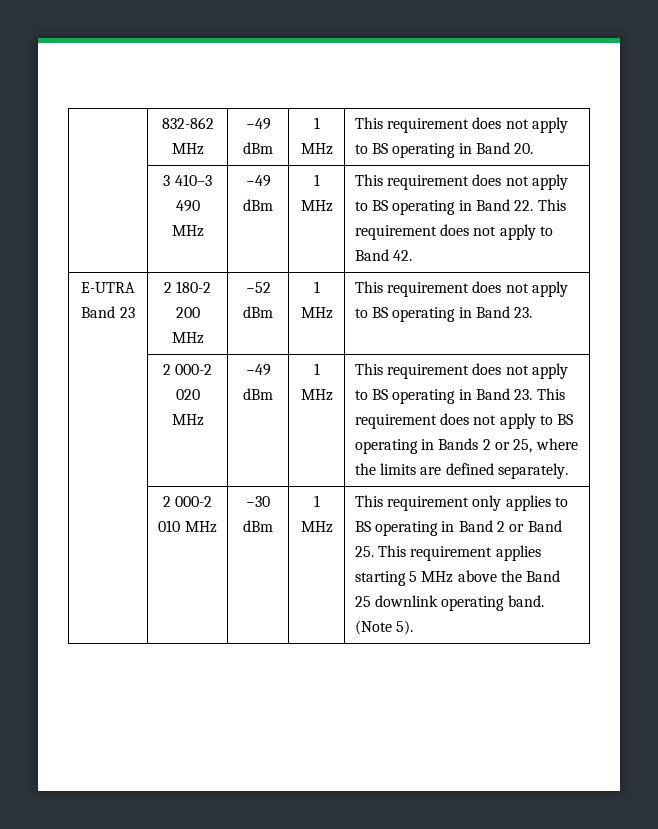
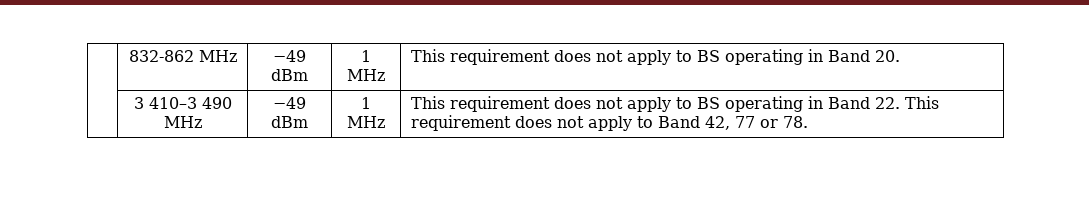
- | 3 410–3 490 MHz | −49 dBm | 1 MHz | This requirement does not apply to BS operating in Band 22. This requirement does not apply to Band 42.
- E-UTRA Band 23 | 2 180-2 200 MHz | −52 dBm | 1 MHz | This requirement does not apply to BS operating in Band 23.
- | 2 000-2 020 MHz | −49 dBm | 1 MHz | This requirement does not apply to BS operating in Band 23. This requirement does not apply to BS operating in Bands 2 or 25, where the limits are defined separately.
- | 2 000-2 010 MHz | −30 dBm | 1 MHz | This requirement only applies to BS operating in Band 2 or Band 25. This requirement applies starting 5 MHz above the Band 25 downlink operating band. (Note 5).
+ | 3 410–3 490 MHz | −49 dBm | 1 MHz | This requirement does not apply to BS operating in Band 22. This requirement does not apply to Band 42, 77 or 78.

